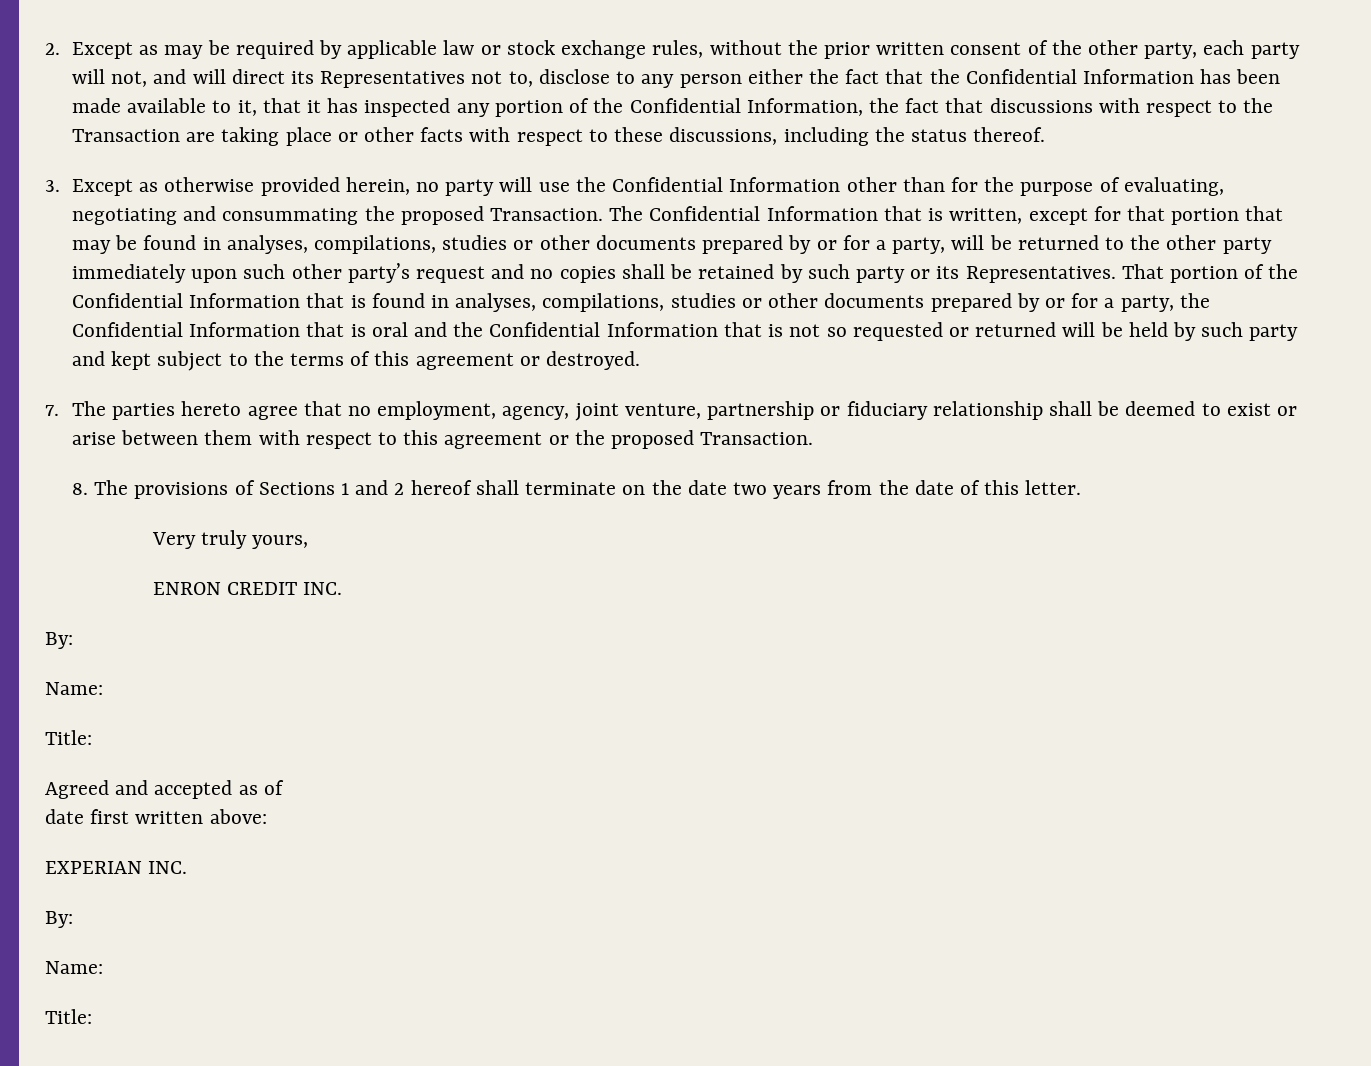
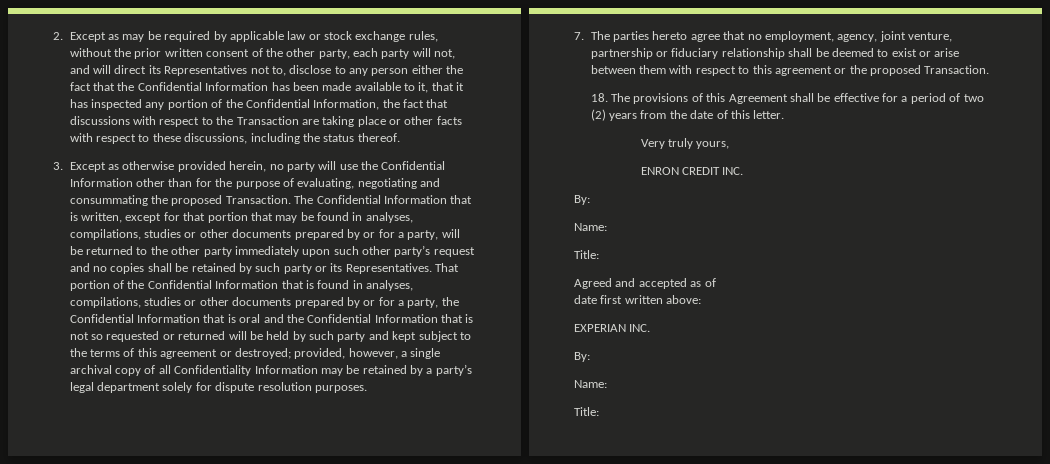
- That portion of the Confidential Information that is found in analyses, compilations, studies or other documents prepared by or for a party, the Confidential Information that is oral and the Confidential Information that is not so requested or returned will be held by such party and kept subject to the terms of this agreement or destroyed.
+ That portion of the Confidential Information that is found in analyses, compilations, studies or other documents prepared by or for a party, the Confidential Information that is oral and the Confidential Information that is not so requested or returned will be held by such party and kept subject to the terms of this agreement or destroyed; provided, however, a single archival copy of all Confidentiality Information may be retained by a party’s legal department solely for dispute resolution purposes.
- 8. The provisions of Sections 1 and 2 hereof shall terminate on the date two years from the date of this letter.
+ 18. The provisions of this Agreement shall be effective for a period of two (2) years from the date of this letter.

